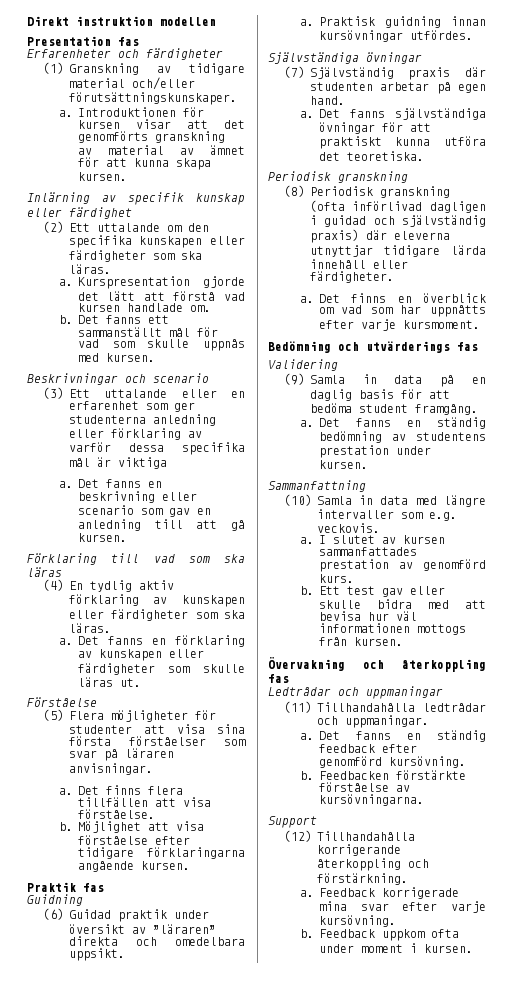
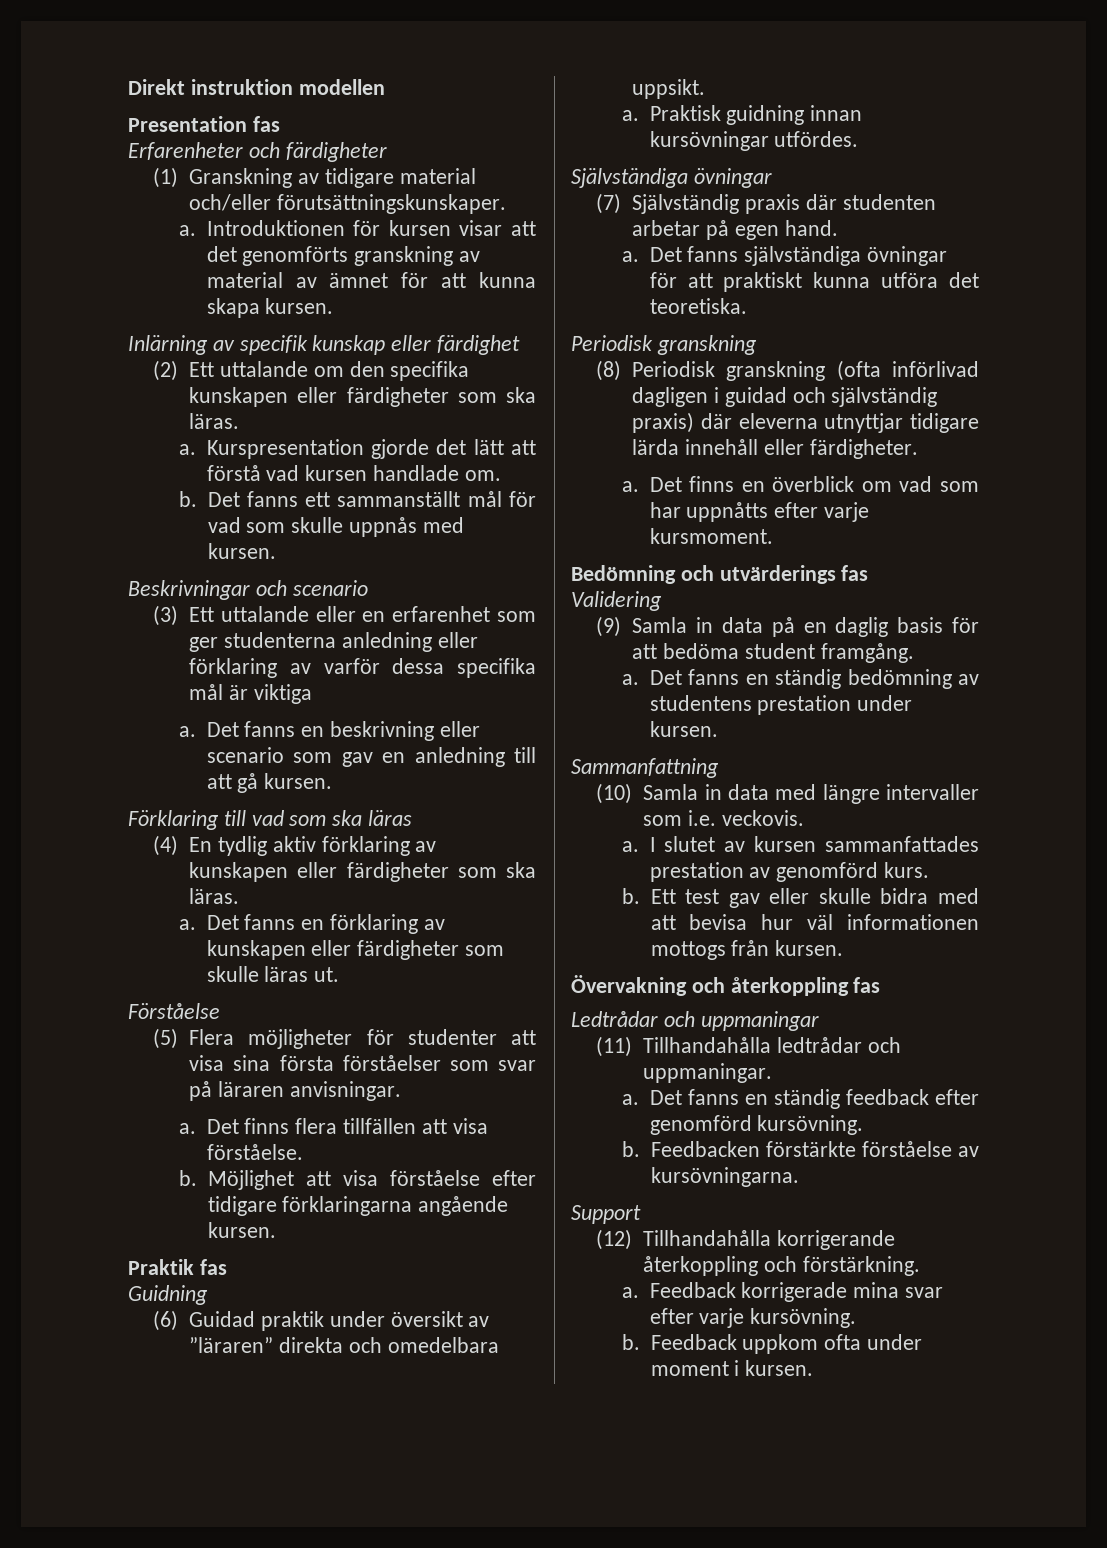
- (10) Samla in data med längre intervaller som e.g. veckovis.
+ (10) Samla in data med längre intervaller som i.e. veckovis.

